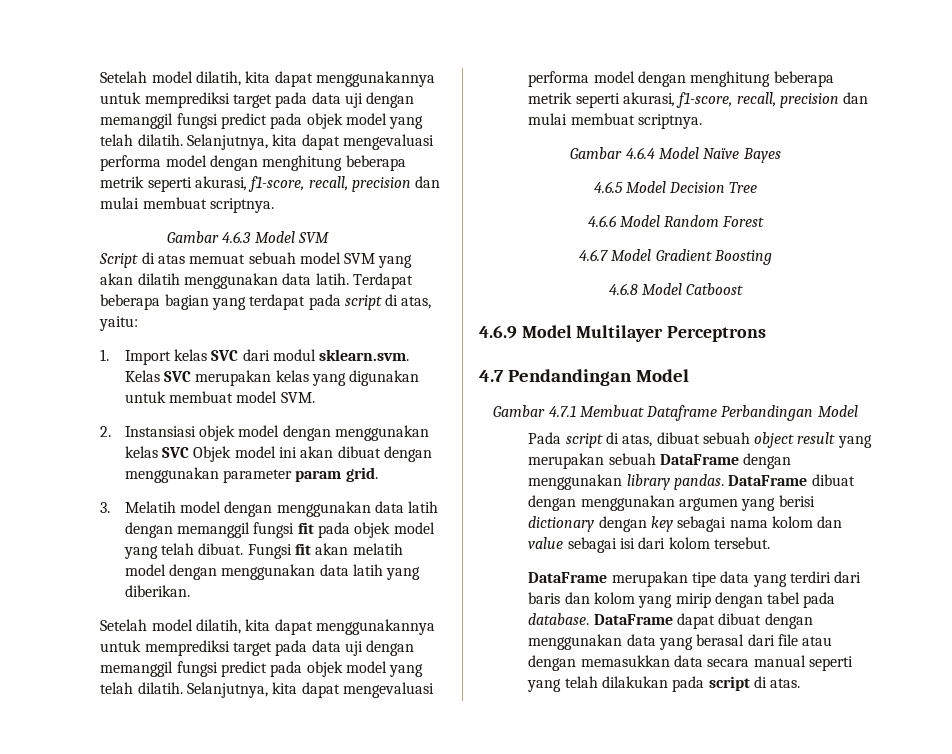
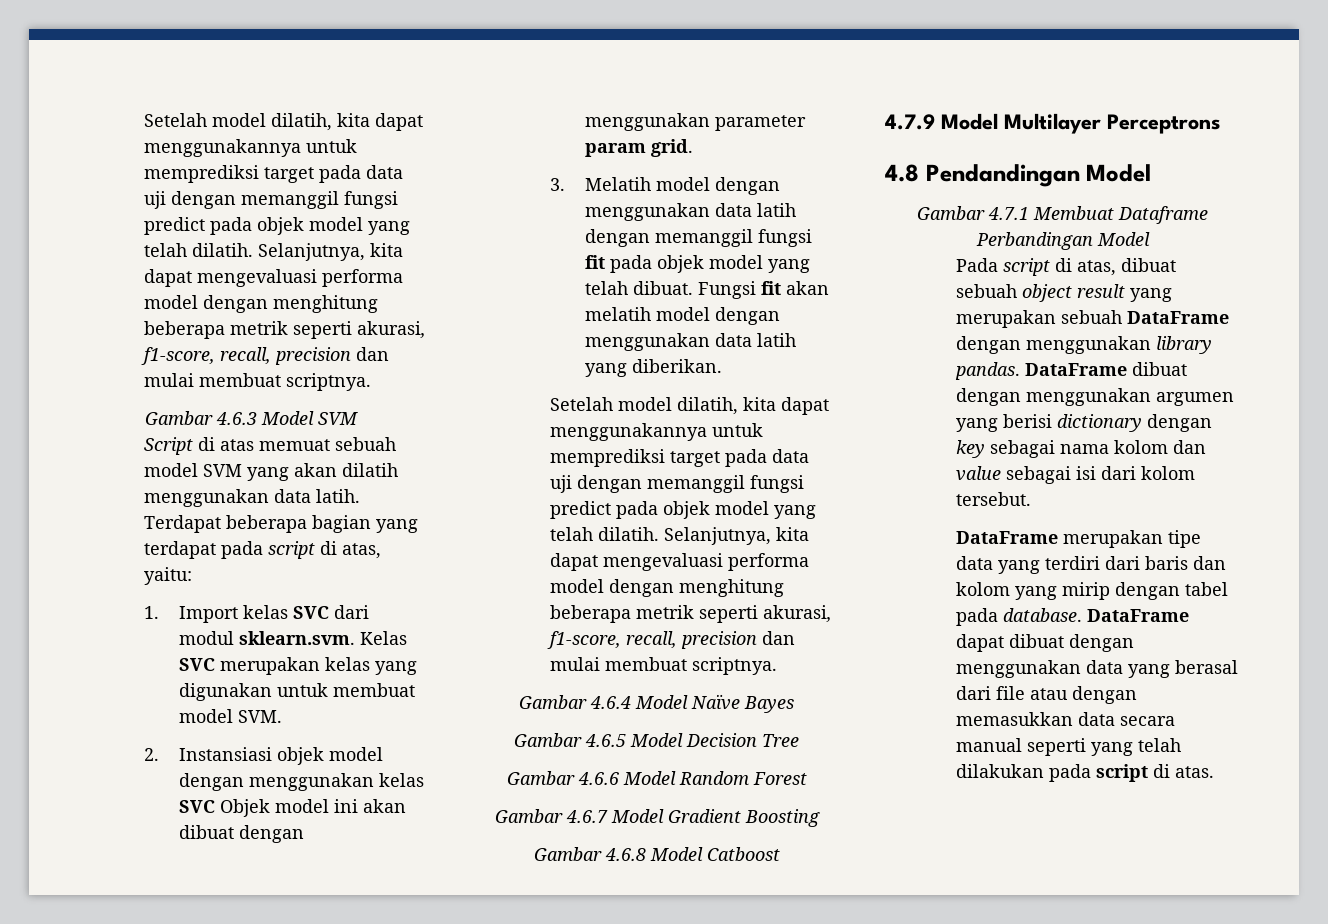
- 4.6.5 Model Decision Tree
+ Gambar 4.6.5 Model Decision Tree
- 4.6.6 Model Random Forest
+ Gambar 4.6.6 Model Random Forest
- 4.6.7 Model Gradient Boosting
+ Gambar 4.6.7 Model Gradient Boosting
- 4.6.8 Model Catboost
+ Gambar 4.6.8 Model Catboost
- 4.6.9 Model Multilayer Perceptrons
+ 4.7.9 Model Multilayer Perceptrons
- 4.7 Pendandingan Model
+ 4.8 Pendandingan Model

